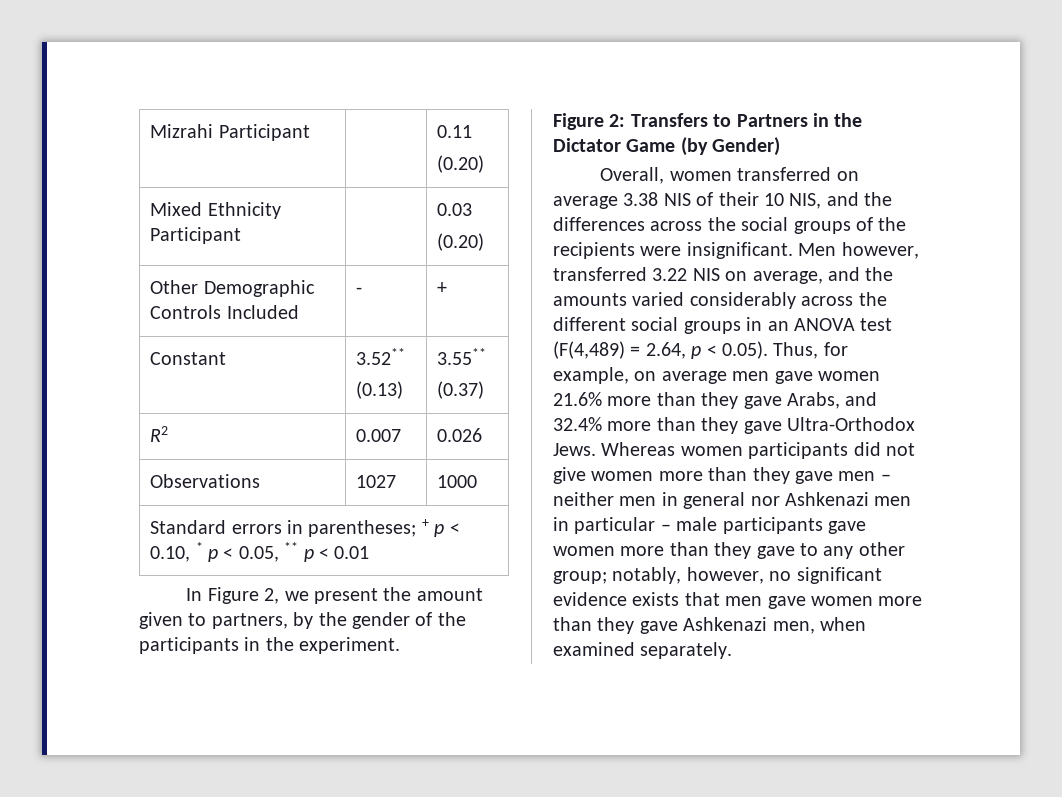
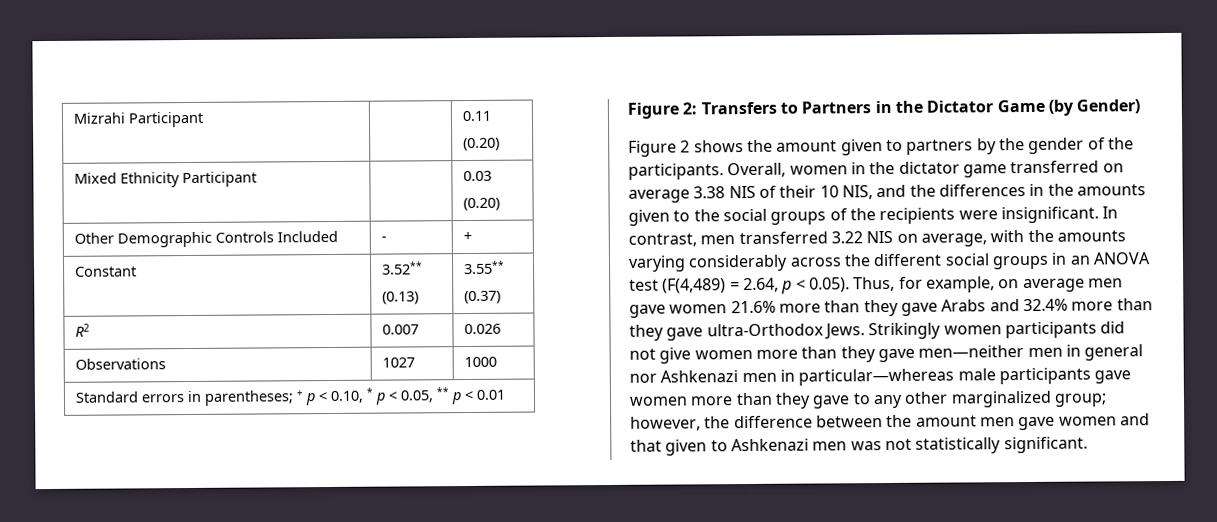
- In Figure 2, we present the amount given to partners, by the gender of the participants in the experiment.
- Overall, women transferred on average 3.38 NIS of their 10 NIS, and the differences across the social groups of the recipients were insignificant.
+ Figure 2 shows the amount given to partners by the gender of the participants. Overall, women in the dictator game transferred on average 3.38 NIS of their 10 NIS, and the differences in the amounts given to the social groups of the recipients were insignificant.
- Men however, transferred 3.22 NIS on average, and the amounts varied considerably across the different social groups in an ANOVA test (F(4,489) = 2.64, p < 0.05). Thus, for example, on average men gave women 21.6% more than they gave Arabs, and 32.4% more than they gave Ultra-Orthodox Jews. Whereas women participants did not give women more than they gave men – neither men in general nor Ashkenazi men in particular – male participants gave women more than they gave to any other group; notably, however, no significant evidence exists that men gave women more than they gave Ashkenazi men, when examined separately.
+ In contrast, men transferred 3.22 NIS on average, with the amounts varying considerably across the different social groups in an ANOVA test (F(4,489) = 2.64, p < 0.05). Thus, for example, on average men gave women 21.6% more than they gave Arabs and 32.4% more than they gave ultra-Orthodox Jews. Strikingly women participants did not give women more than they gave men—neither men in general nor Ashkenazi men in particular—whereas male participants gave women more than they gave to any other marginalized group; however, the difference between the amount men gave women and that given to Ashkenazi men was not statistically significant.

